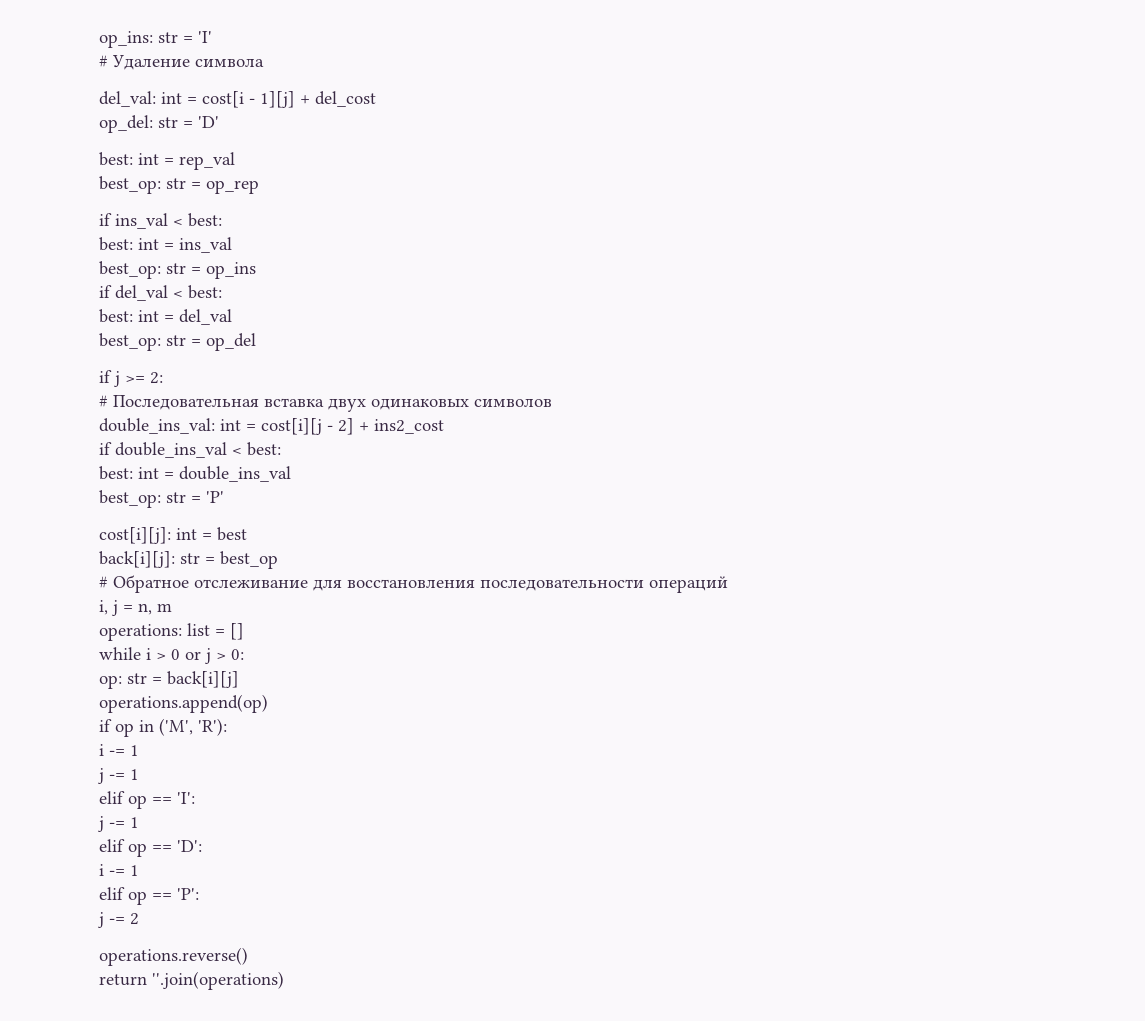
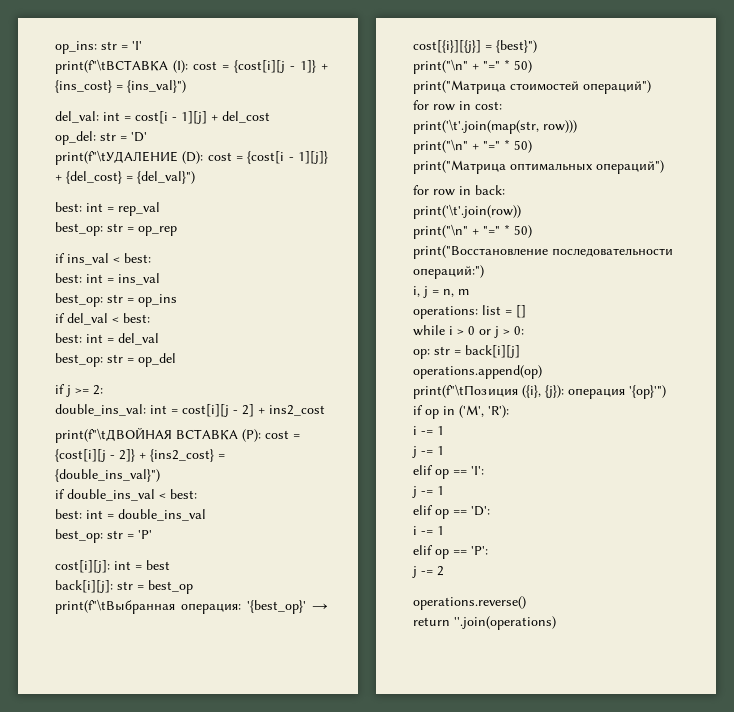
- # Удаление символа
+ print(f"\tВСТАВКА (I): cost = {cost[i][j - 1]} + {ins_cost} = {ins_val}")
+ print(f"\tУДАЛЕНИЕ (D): cost = {cost[i - 1][j]} + {del_cost} = {del_val}")
- # Последовательная вставка двух одинаковых символов
+ print(f"\tДВОЙНАЯ ВСТАВКА (P): cost = {cost[i][j - 2]} + {ins2_cost} = {double_ins_val}")
- # Обратное отслеживание для восстановления последовательности операций
+ print(f"\tВыбранная операция: '{best_op}' → cost[{i}][{j}] = {best}")
+ print("\n" + "=" * 50)
+ print("Матрица стоимостей операций")
+ for row in cost:
+ print('\t'.join(map(str, row)))
+ print("\n" + "=" * 50)
+ print("Матрица оптимальных операций")
+ for row in back:
+ print('\t'.join(row))
+ print("\n" + "=" * 50)
+ print("Восстановление последовательности операций:")
+ print(f"\tПозиция ({i}, {j}): операция '{op}'")

